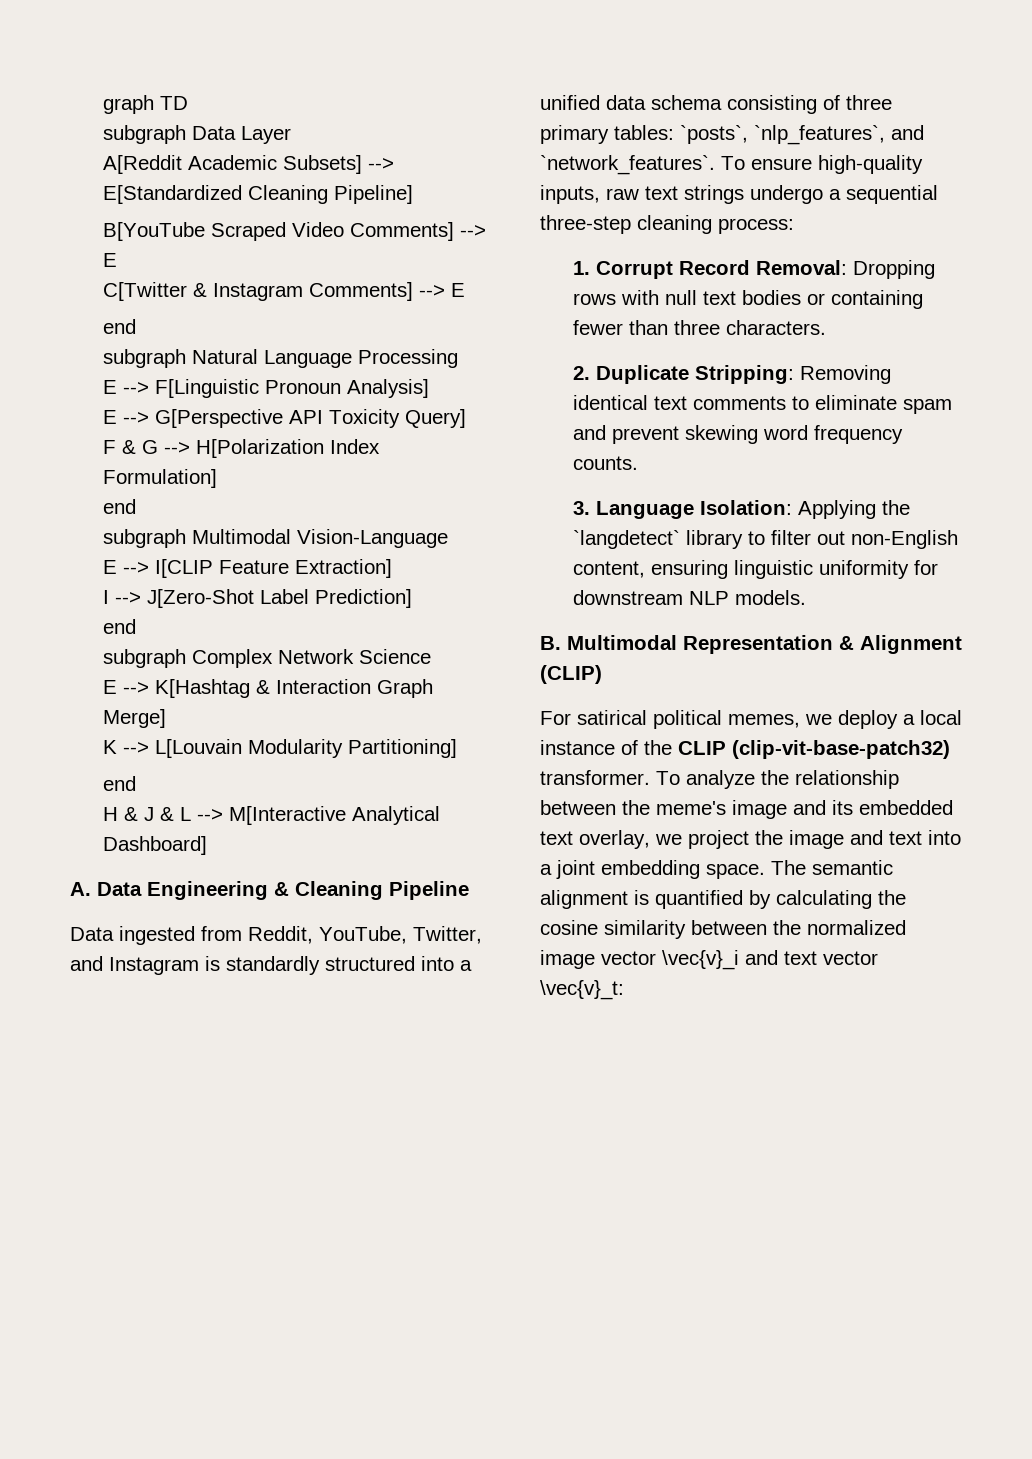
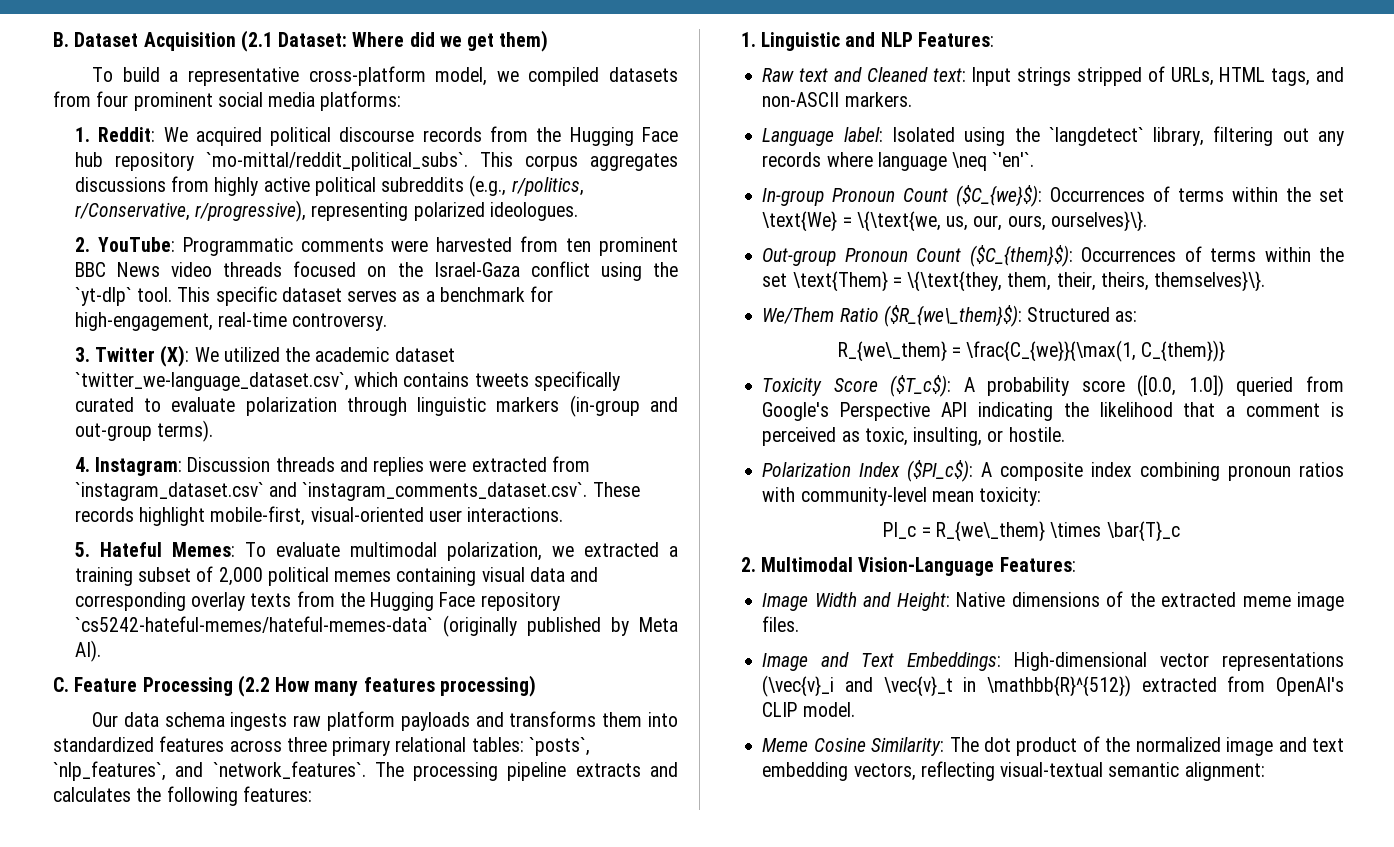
- graph TD
- subgraph Data Layer
- A[Reddit Academic Subsets] --> E[Standardized Cleaning Pipeline]
- B[YouTube Scraped Video Comments] --> E
- C[Twitter & Instagram Comments] --> E
- end
- subgraph Natural Language Processing
- E --> F[Linguistic Pronoun Analysis]
- E --> G[Perspective API Toxicity Query]
- F & G --> H[Polarization Index Formulation]
- end
- subgraph Multimodal Vision-Language
- E --> I[CLIP Feature Extraction]
- I --> J[Zero-Shot Label Prediction]
- end
- subgraph Complex Network Science
- E --> K[Hashtag & Interaction Graph Merge]
- K --> L[Louvain Modularity Partitioning]
- end
- H & J & L --> M[Interactive Analytical Dashboard]
- A. Data Engineering & Cleaning Pipeline
- Data ingested from Reddit, YouTube, Twitter, and Instagram is standardly structured into a unified data schema consisting of three primary tables: `posts`, `nlp_features`, and `network_features`.
+ B. Dataset Acquisition (2.1 Dataset: Where did we get them)
+ To build a representative cross-platform model, we compiled datasets from four prominent social media platforms:
+ 1. Reddit: We acquired political discourse records from the Hugging Face hub repository `mo-mittal/reddit_political_subs`. This corpus aggregates discussions from highly active political subreddits (e.g., r/politics, r/Conservative, r/progressive), representing polarized ideologues.
+ 2. YouTube: Programmatic comments were harvested from ten prominent BBC News video threads focused on the Israel-Gaza conflict using the `yt-dlp` tool. This specific dataset serves as a benchmark for high-engagement, real-time controversy.
+ 3. Twitter (X): We utilized the academic dataset `twitter_we-language_dataset.csv`, which contains tweets specifically curated to evaluate polarization through linguistic markers (in-group and out-group terms).
+ 4. Instagram: Discussion threads and replies were extracted from `instagram_dataset.csv` and `instagram_comments_dataset.csv`. These records highlight mobile-first, visual-oriented user interactions.
+ 5. Hateful Memes: To evaluate multimodal polarization, we extracted a training subset of 2,000 political memes containing visual data and corresponding overlay texts from the Hugging Face repository `cs5242-hateful-memes/hateful-memes-data` (originally published by Meta AI).
+ C. Feature Processing (2.2 How many features processing)
+ Our data schema ingests raw platform payloads and transforms them into standardized features across three primary relational tables: `posts`, `nlp_features`, and `network_features`.
- To ensure high-quality inputs, raw text strings undergo a sequential three-step cleaning process:
- 1. Corrupt Record Removal: Dropping rows with null text bodies or containing fewer than three characters.
- 2. Duplicate Stripping: Removing identical text comments to eliminate spam and prevent skewing word frequency counts.
- 3. Language Isolation: Applying the `langdetect` library to filter out non-English content, ensuring linguistic uniformity for downstream NLP models.
- B. Multimodal Representation & Alignment (CLIP)
- For satirical political memes, we deploy a local instance of the CLIP (clip-vit-base-patch32) transformer. To analyze the relationship between the meme's image and its embedded text overlay, we project the image and text into a joint embedding space. The semantic alignment is quantified by calculating the cosine similarity between the normalized image vector \vec{v}_i and text vector \vec{v}_t:
+ The processing pipeline extracts and calculates the following features:
+ 1. Linguistic and NLP Features:
+ Raw text and Cleaned text: Input strings stripped of URLs, HTML tags, and non-ASCII markers.
+ Language label: Isolated using the `langdetect` library, filtering out any records where language \neq `'en'`.
+ In-group Pronoun Count ($C_{we}$): Occurrences of terms within the set \text{We} = \{\text{we, us, our, ours, ourselves}\}.
+ Out-group Pronoun Count ($C_{them}$): Occurrences of terms within the set \text{Them} = \{\text{they, them, their, theirs, themselves}\}.
+ We/Them Ratio ($R_{we\_them}$): Structured as:
+ R_{we\_them} = \frac{C_{we}}{\max(1, C_{them})}
+ Toxicity Score ($T_c$): A probability score ([0.0, 1.0]) queried from Google's Perspective API indicating the likelihood that a comment is perceived as toxic, insulting, or hostile.
+ Polarization Index ($PI_c$): A composite index combining pronoun ratios with community-level mean toxicity:
+ PI_c = R_{we\_them} \times \bar{T}_c
+ 2. Multimodal Vision-Language Features:
+ Image Width and Height: Native dimensions of the extracted meme image files.
+ Image and Text Embeddings: High-dimensional vector representations (\vec{v}_i and \vec{v}_t in \mathbb{R}^{512}) extracted from OpenAI's CLIP model.
+ Meme Cosine Similarity: The dot product of the normalized image and text embedding vectors, reflecting visual-textual semantic alignment:

